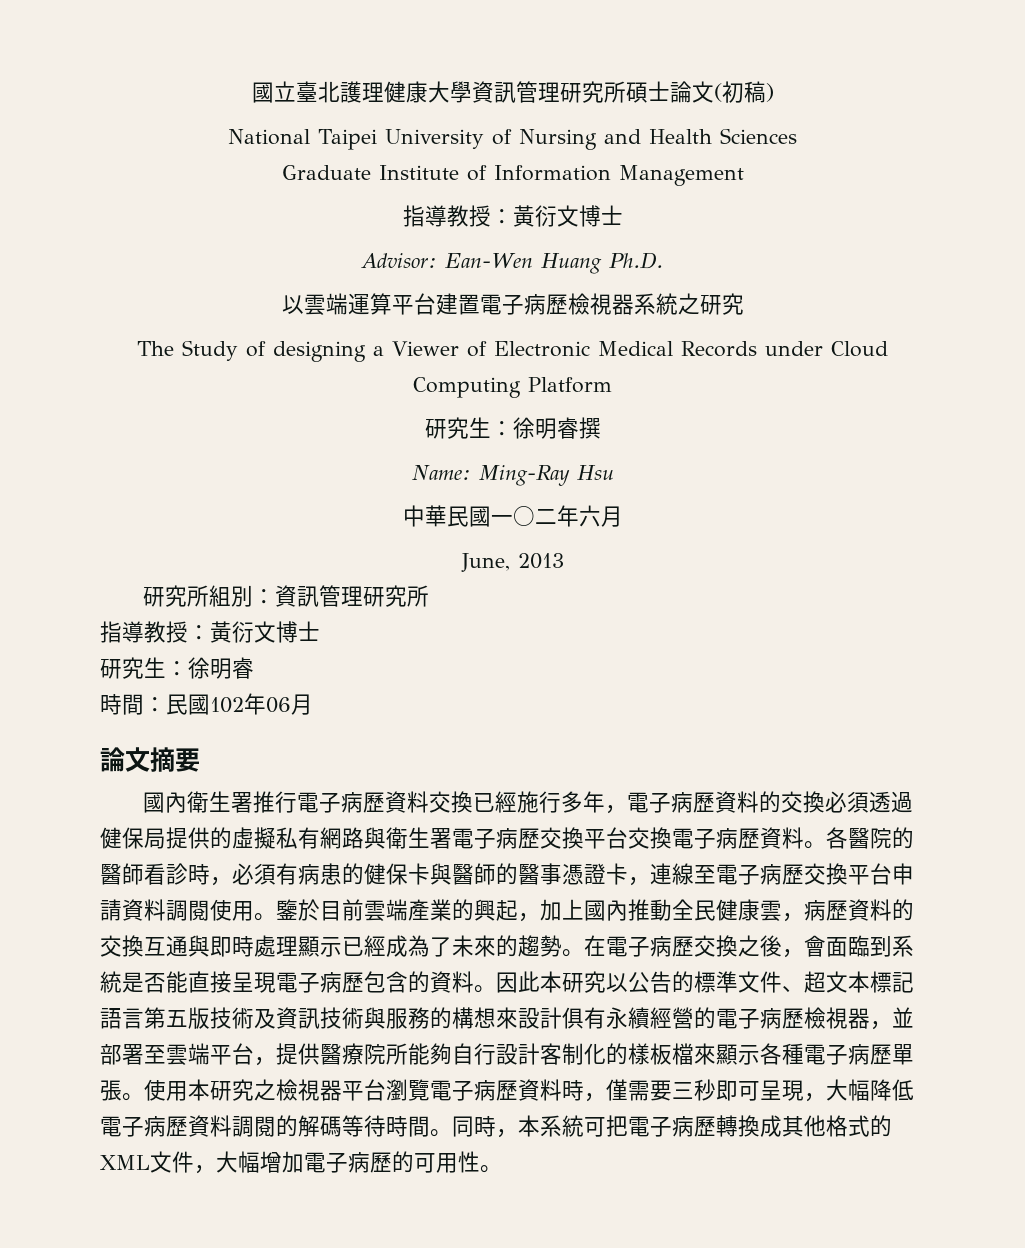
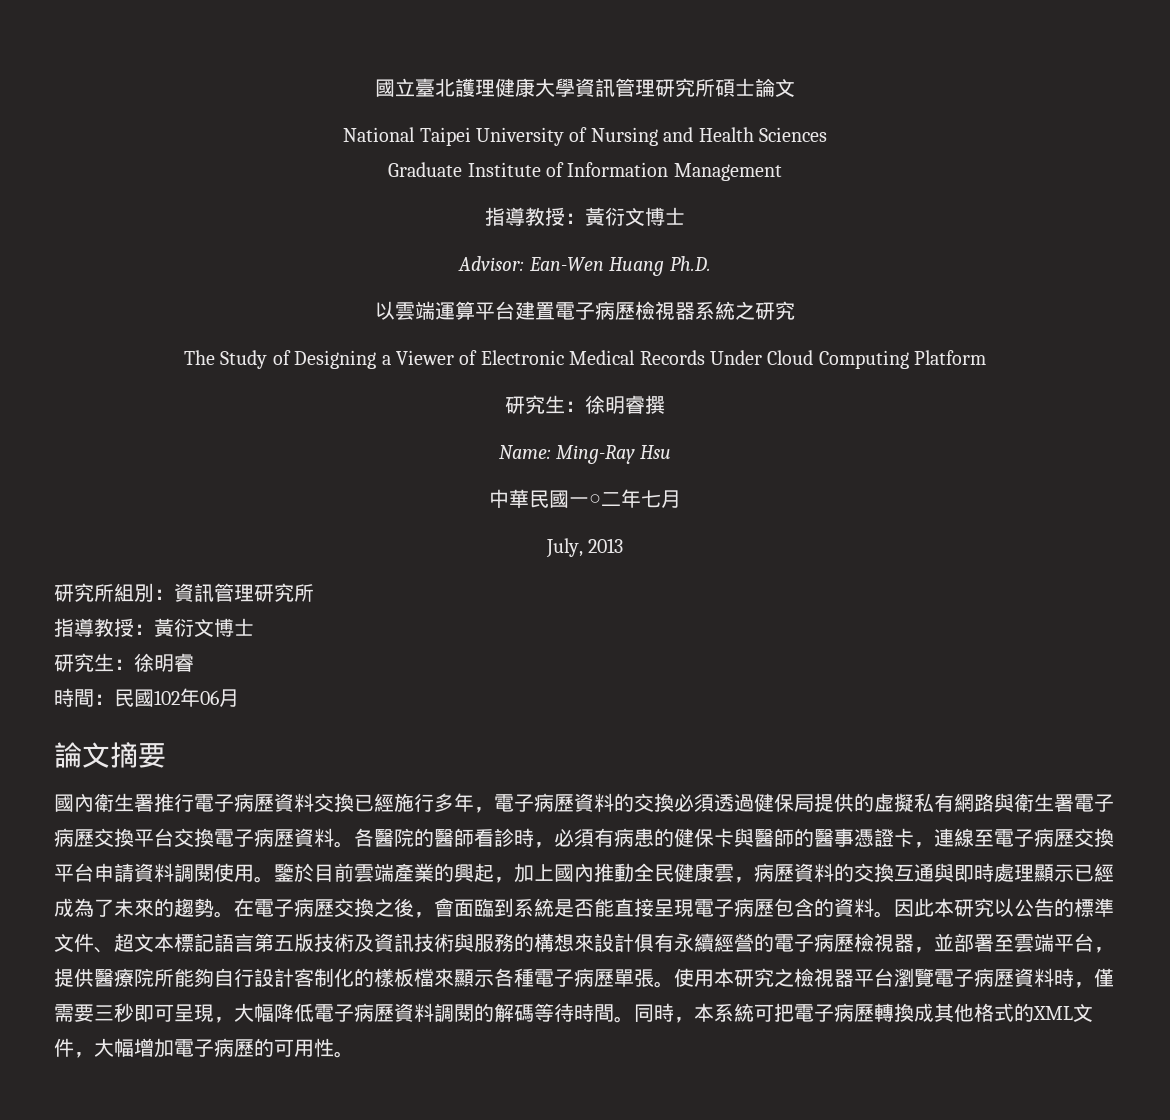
- 國立臺北護理健康大學資訊管理研究所碩士論文(初稿)
+ 國立臺北護理健康大學資訊管理研究所碩士論文
- The Study of designing a Viewer of Electronic Medical Records under Cloud Computing Platform
+ The Study of Designing a Viewer of Electronic Medical Records Under Cloud Computing Platform
- 中華民國一○二年六月
- June, 2013
+ 中華民國一○二年七月
+ July, 2013

